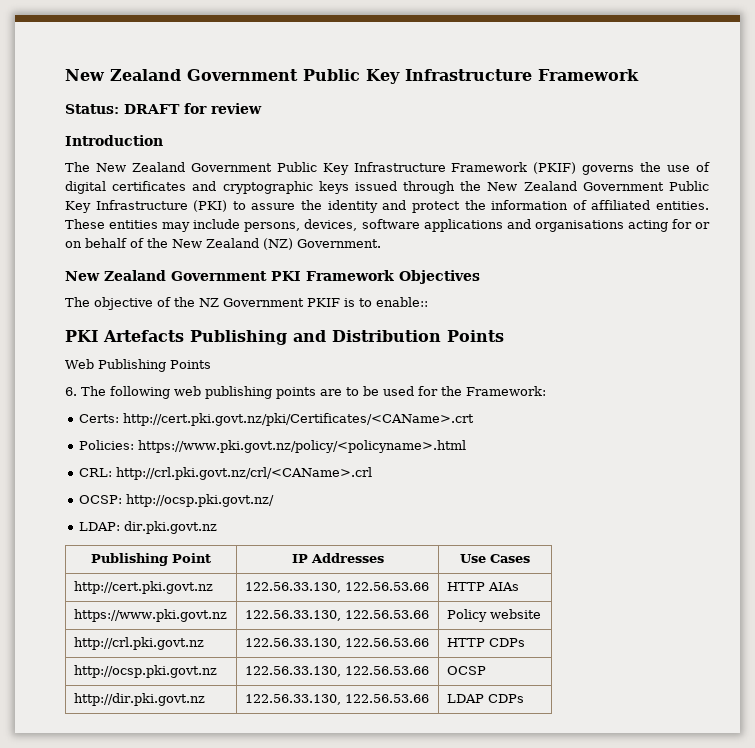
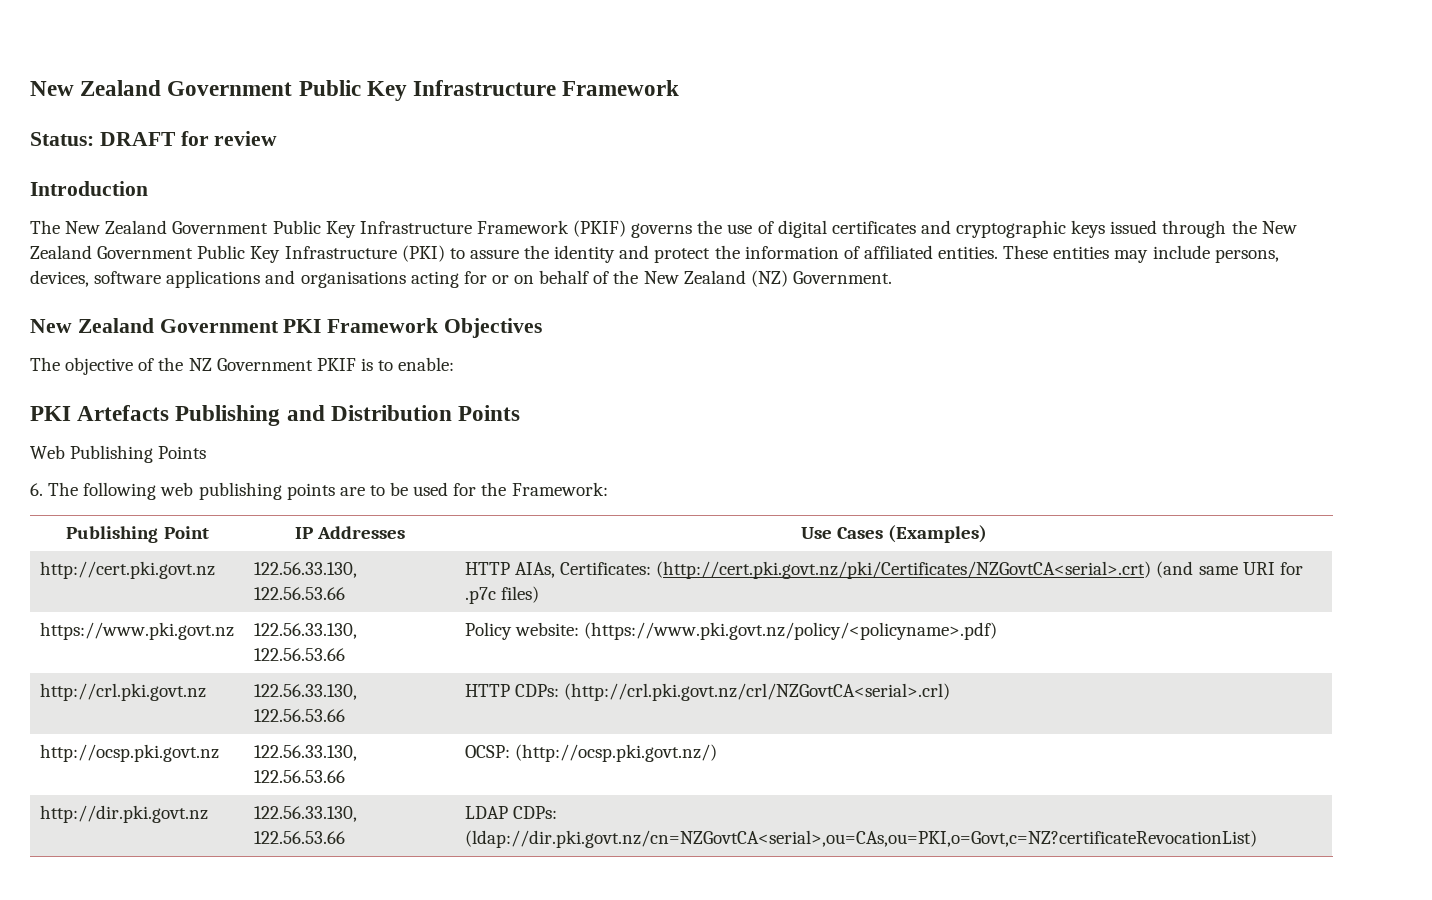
- The objective of the NZ Government PKIF is to enable::
+ The objective of the NZ Government PKIF is to enable:
- Certs: http://cert.pki.govt.nz/pki/Certificates/<CAName>.crt
- Policies: https://www.pki.govt.nz/policy/<policyname>.html
- CRL: http://crl.pki.govt.nz/crl/<CAName>.crl
- OCSP: http://ocsp.pki.govt.nz/
- LDAP: dir.pki.govt.nz
- Publishing Point | IP Addresses | Use Cases
+ Publishing Point | IP Addresses | Use Cases (Examples)
- http://cert.pki.govt.nz | 122.56.33.130, 122.56.53.66 | HTTP AIAs
+ http://cert.pki.govt.nz | 122.56.33.130, 122.56.53.66 | HTTP AIAs, Certificates: (http://cert.pki.govt.nz/pki/Certificates/NZGovtCA<serial>.crt) (and same URI for .p7c files)
- https://www.pki.govt.nz | 122.56.33.130, 122.56.53.66 | Policy website
+ https://www.pki.govt.nz | 122.56.33.130, 122.56.53.66 | Policy website: (https://www.pki.govt.nz/policy/<policyname>.pdf)
- http://crl.pki.govt.nz | 122.56.33.130, 122.56.53.66 | HTTP CDPs
+ http://crl.pki.govt.nz | 122.56.33.130, 122.56.53.66 | HTTP CDPs: (http://crl.pki.govt.nz/crl/NZGovtCA<serial>.crl)
- http://ocsp.pki.govt.nz | 122.56.33.130, 122.56.53.66 | OCSP
+ http://ocsp.pki.govt.nz | 122.56.33.130, 122.56.53.66 | OCSP: (http://ocsp.pki.govt.nz/)
- http://dir.pki.govt.nz | 122.56.33.130, 122.56.53.66 | LDAP CDPs
+ http://dir.pki.govt.nz | 122.56.33.130, 122.56.53.66 | LDAP CDPs: (ldap://dir.pki.govt.nz/cn=NZGovtCA<serial>,ou=CAs,ou=PKI,o=Govt,c=NZ?certificateRevocationList)

